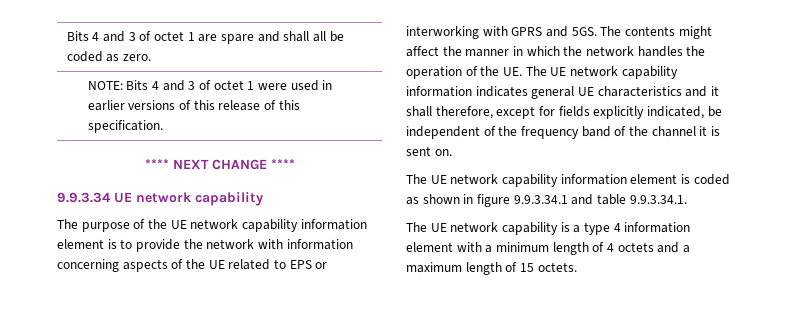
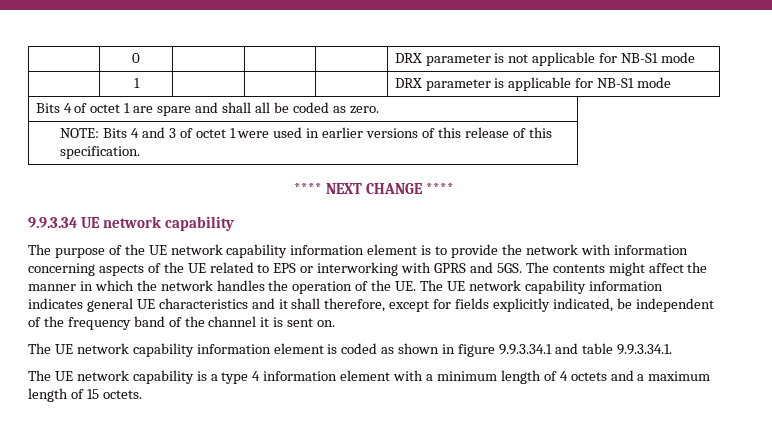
- Bits 4 and 3 of octet 1 are spare and shall all be coded as zero.
+ | 0 | | | | DRX parameter is not applicable for NB-S1 mode
+ | 1 | | | | DRX parameter is applicable for NB-S1 mode
+ Bits 4 of octet 1 are spare and shall all be coded as zero.

